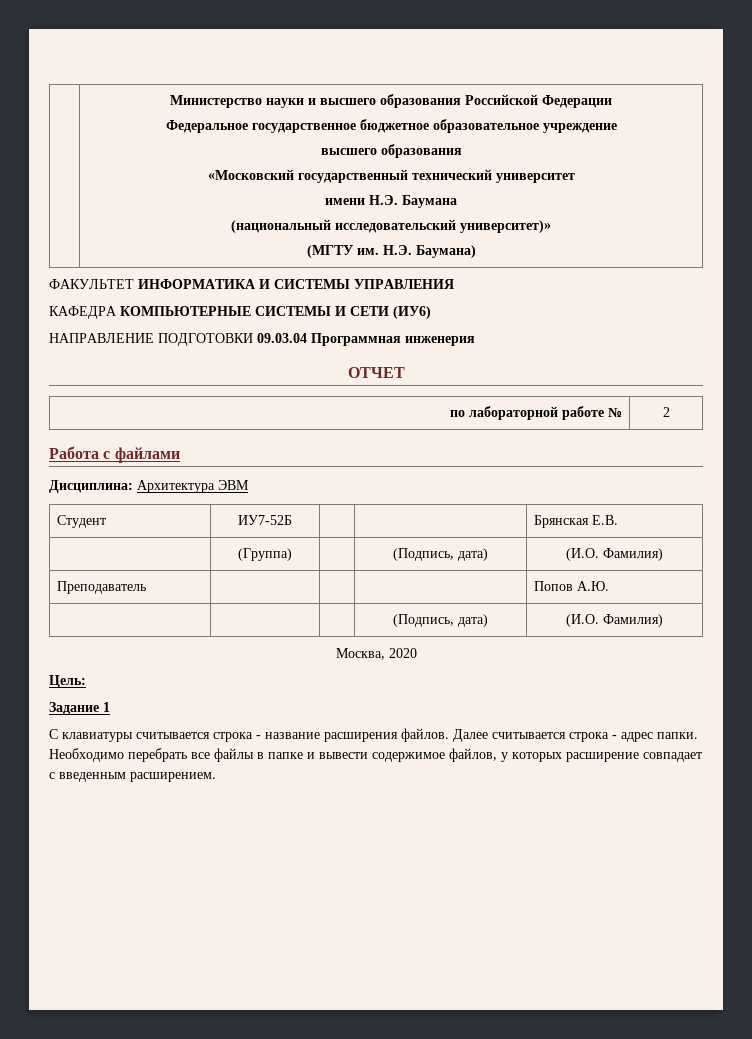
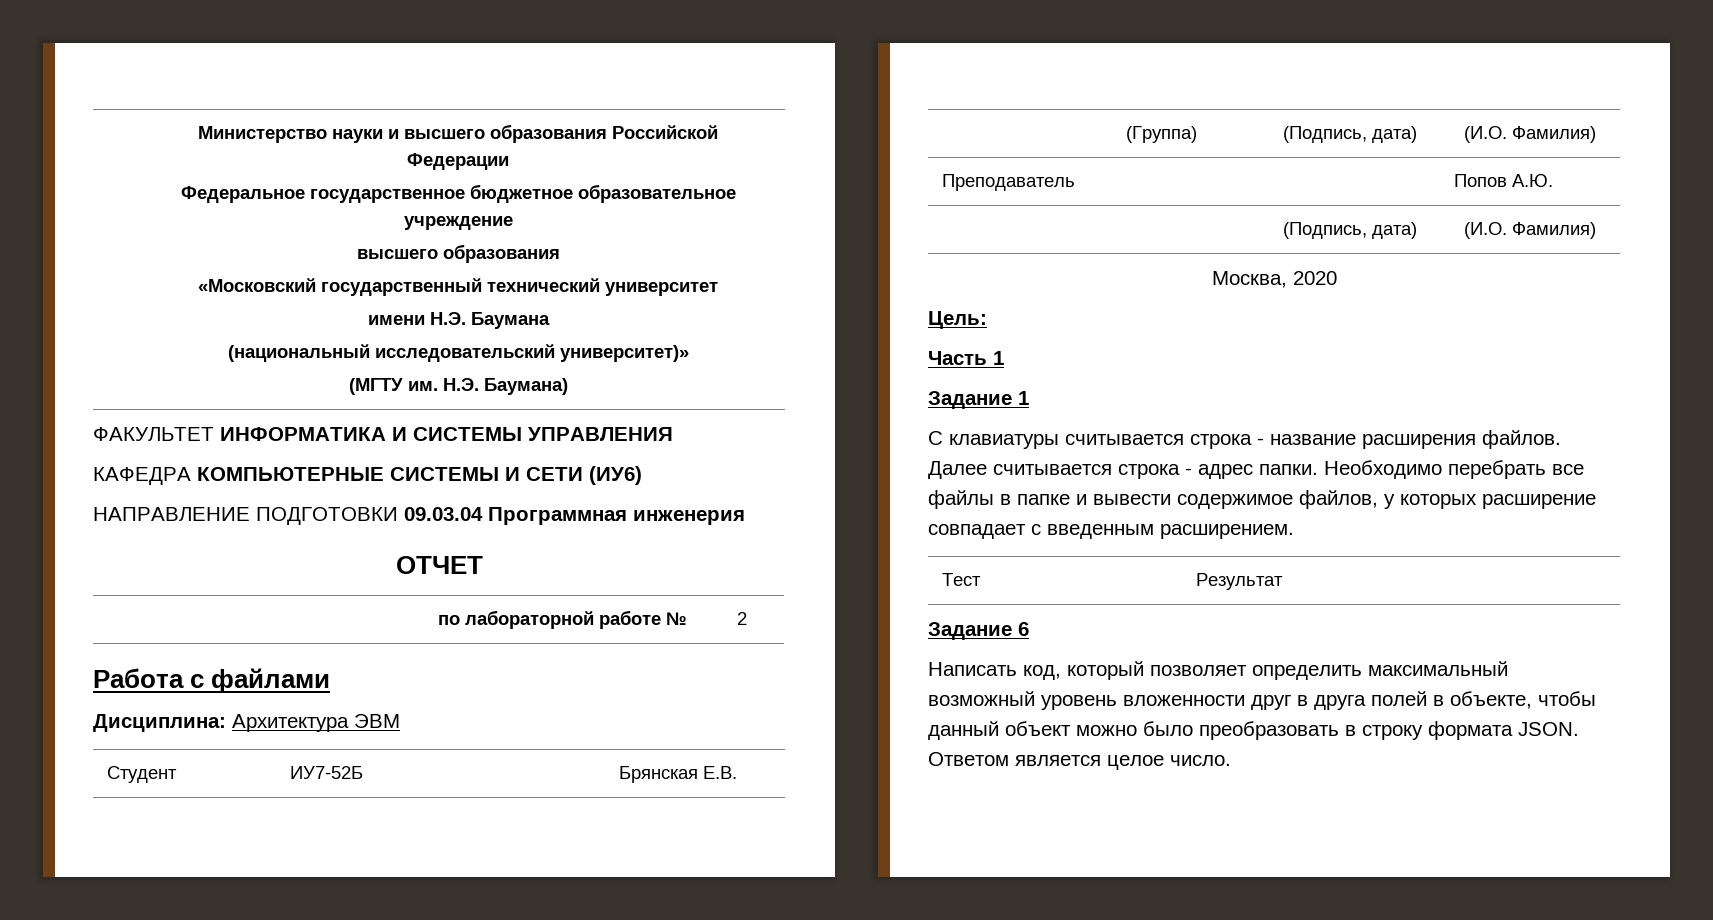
+ Часть 1
+ Тест | Результат
+ Задание 6
+ Написать код, который позволяет определить максимальный возможный уровень вложенности друг в друга полей в объекте, чтобы данный объект можно было преобразовать в строку формата JSON. Ответом является целое число.

